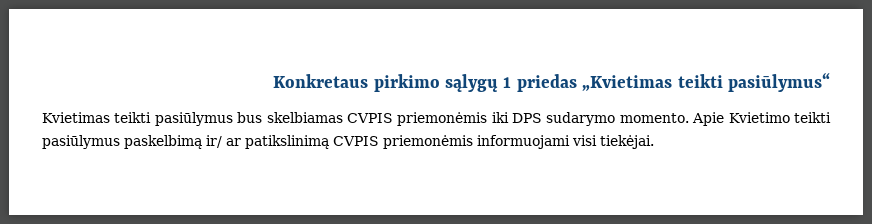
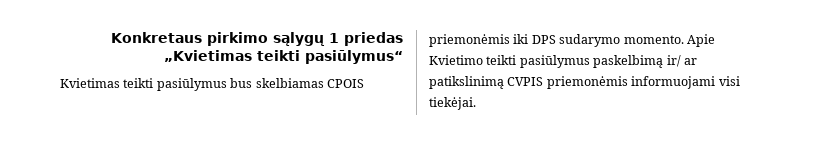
- Kvietimas teikti pasiūlymus bus skelbiamas CVPIS priemonėmis iki DPS sudarymo momento.
+ Kvietimas teikti pasiūlymus bus skelbiamas CPOIS priemonėmis iki DPS sudarymo momento.

